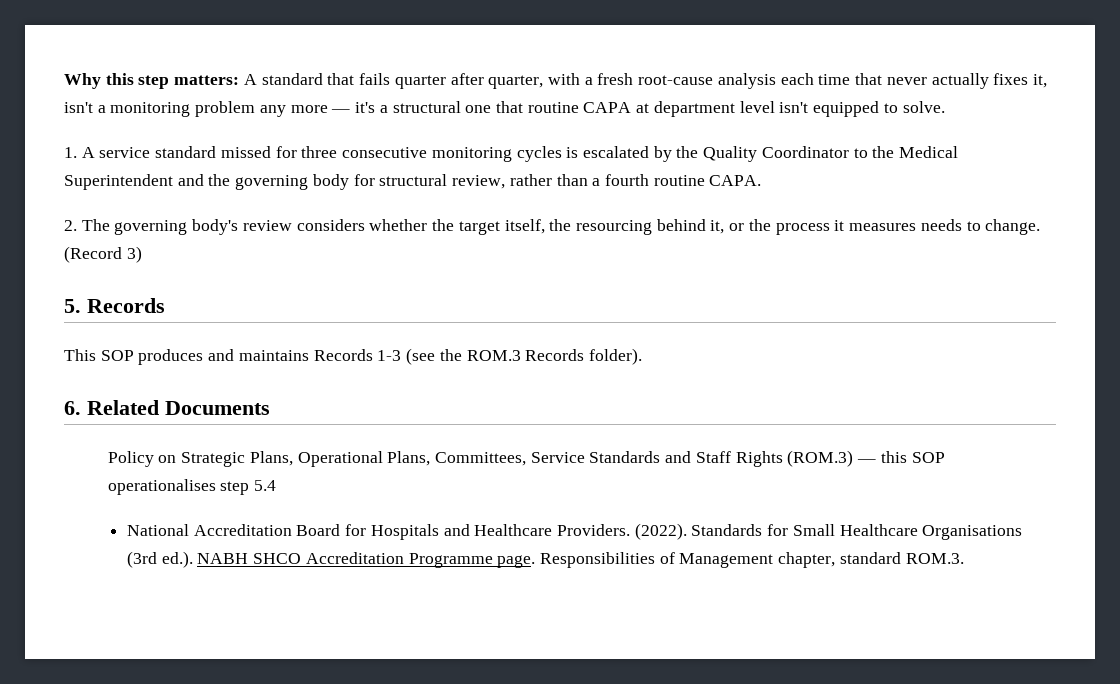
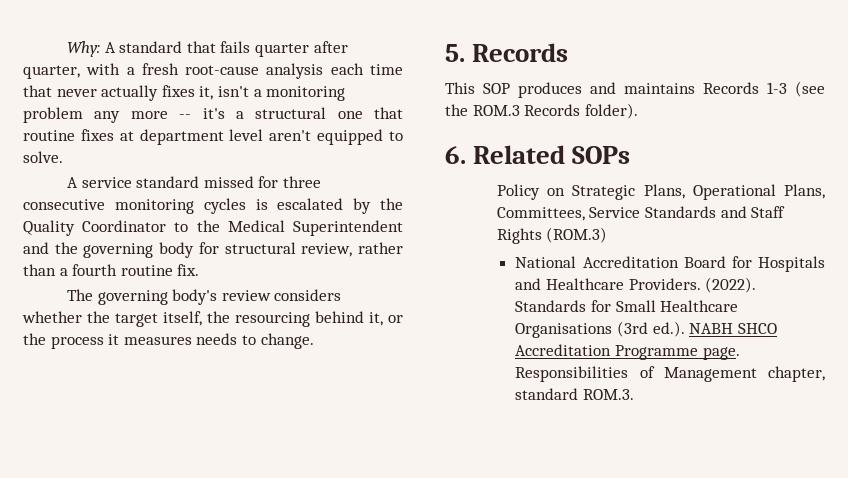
- Why this step matters: A standard that fails quarter after quarter, with a fresh root-cause analysis each time that never actually fixes it, isn't a monitoring problem any more — it's a structural one that routine CAPA at department level isn't equipped to solve.
+ Why: A standard that fails quarter after quarter, with a fresh root-cause analysis each time that never actually fixes it, isn't a monitoring problem any more -- it's a structural one that routine fixes at department level aren't equipped to solve.
- 1. A service standard missed for three consecutive monitoring cycles is escalated by the Quality Coordinator to the Medical Superintendent and the governing body for structural review, rather than a fourth routine CAPA.
- 2. The governing body's review considers whether the target itself, the resourcing behind it, or the process it measures needs to change. (Record 3)
+ A service standard missed for three consecutive monitoring cycles is escalated by the Quality Coordinator to the Medical Superintendent and the governing body for structural review, rather than a fourth routine fix.
+ The governing body's review considers whether the target itself, the resourcing behind it, or the process it measures needs to change.
- 6. Related Documents
+ 6. Related SOPs
- Policy on Strategic Plans, Operational Plans, Committees, Service Standards and Staff Rights (ROM.3) — this SOP operationalises step 5.4
+ Policy on Strategic Plans, Operational Plans, Committees, Service Standards and Staff Rights (ROM.3)

